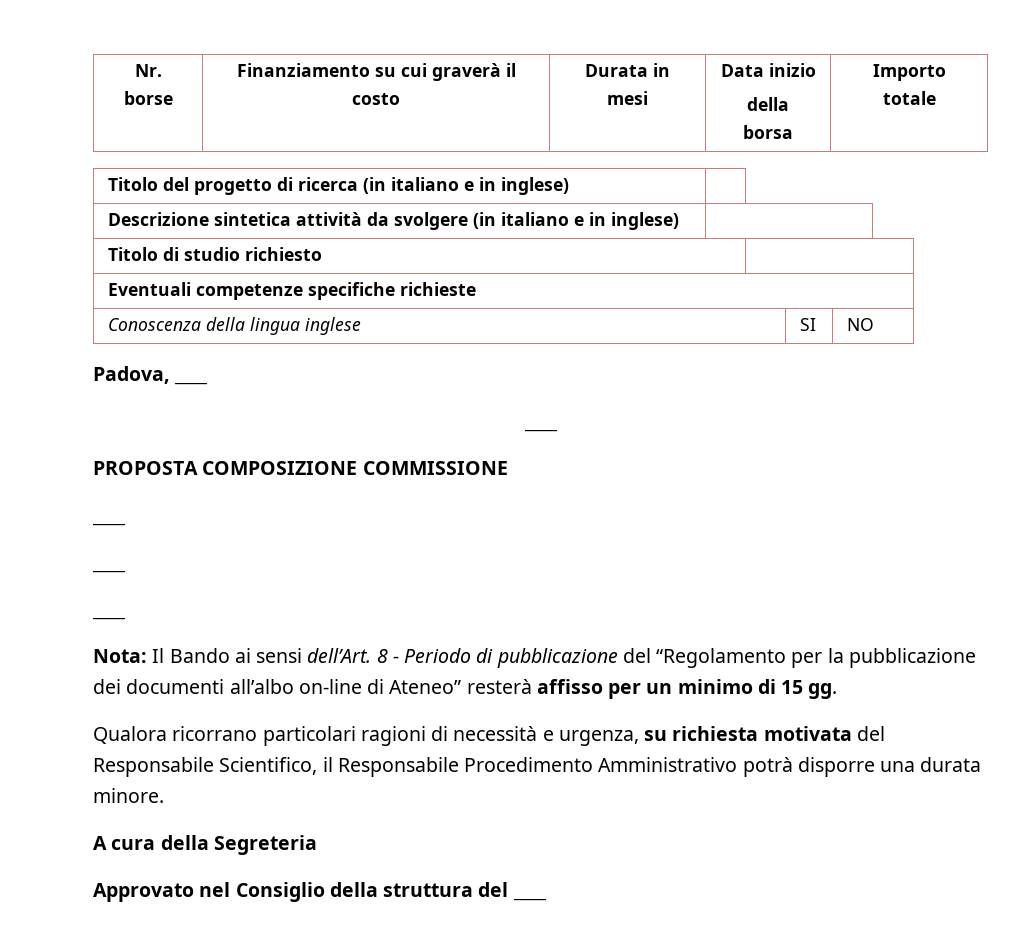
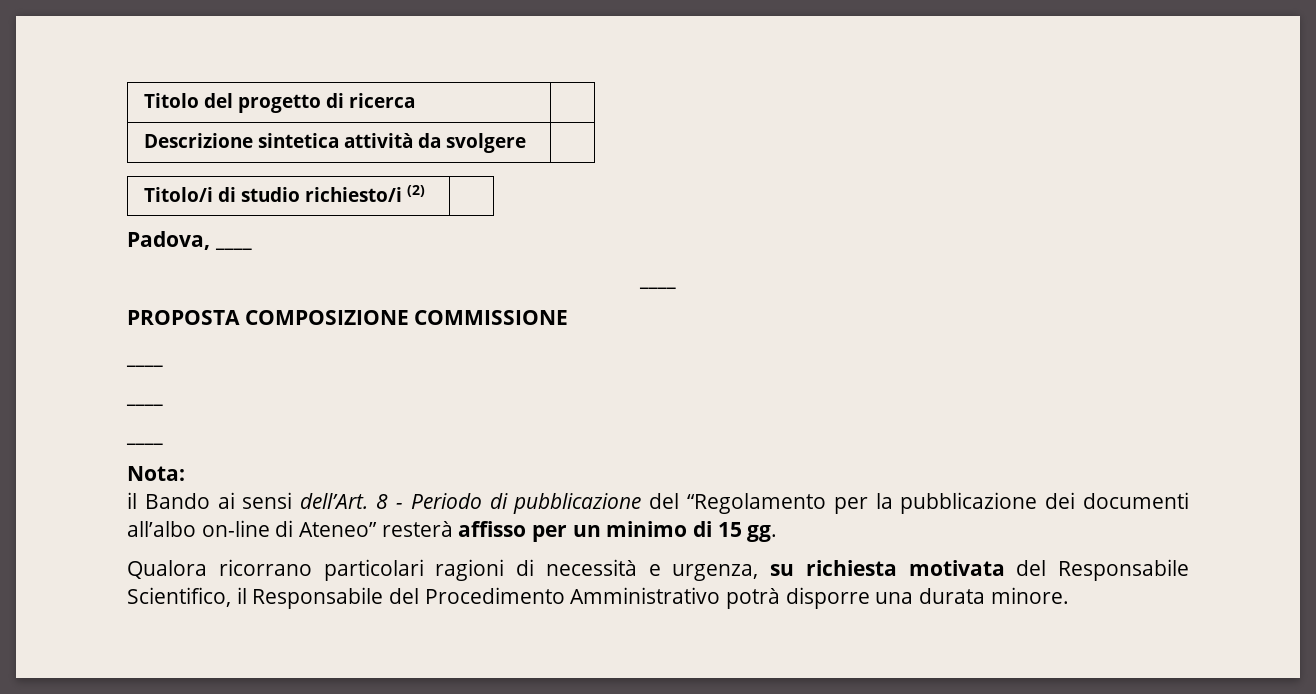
- Nr. borse | Finanziamento su cui graverà il costo | Durata in mesi | Data inizio
- della borsa | Importo totale
- Titolo del progetto di ricerca (in italiano e in inglese) |
+ Titolo del progetto di ricerca |
- Descrizione sintetica attività da svolgere (in italiano e in inglese) |
- Titolo di studio richiesto |
- Eventuali competenze specifiche richieste
- Conoscenza della lingua inglese | SI | NO
+ Descrizione sintetica attività da svolgere |
+ Titolo/i di studio richiesto/i (2) |
- Nota: Il Bando ai sensi dell’Art.
+ Nota:
+ il Bando ai sensi dell’Art.
- Qualora ricorrano particolari ragioni di necessità e urgenza, su richiesta motivata del Responsabile Scientifico, il Responsabile Procedimento Amministrativo potrà disporre una durata minore.
+ Qualora ricorrano particolari ragioni di necessità e urgenza, su richiesta motivata del Responsabile Scientifico, il Responsabile del Procedimento Amministrativo potrà disporre una durata minore.
- A cura della Segreteria
- Approvato nel Consiglio della struttura del ____

